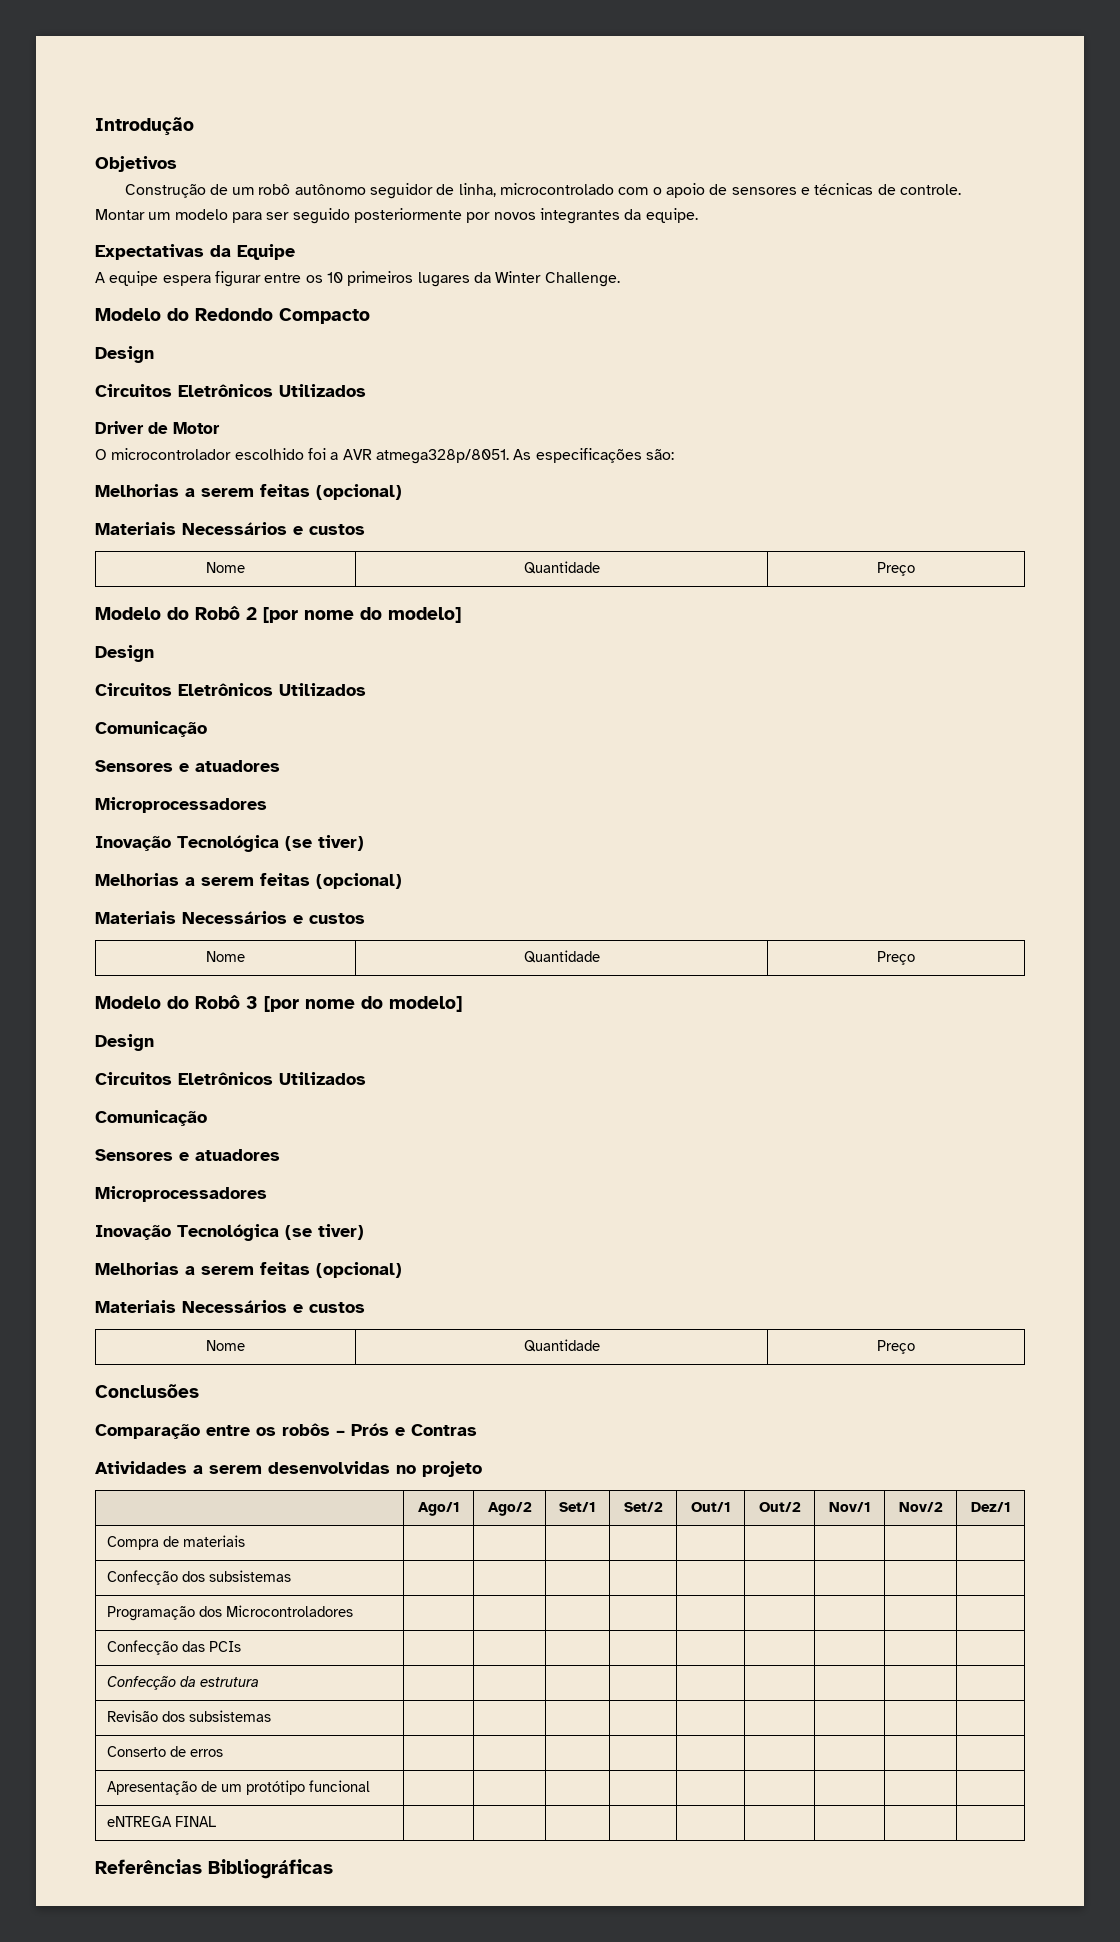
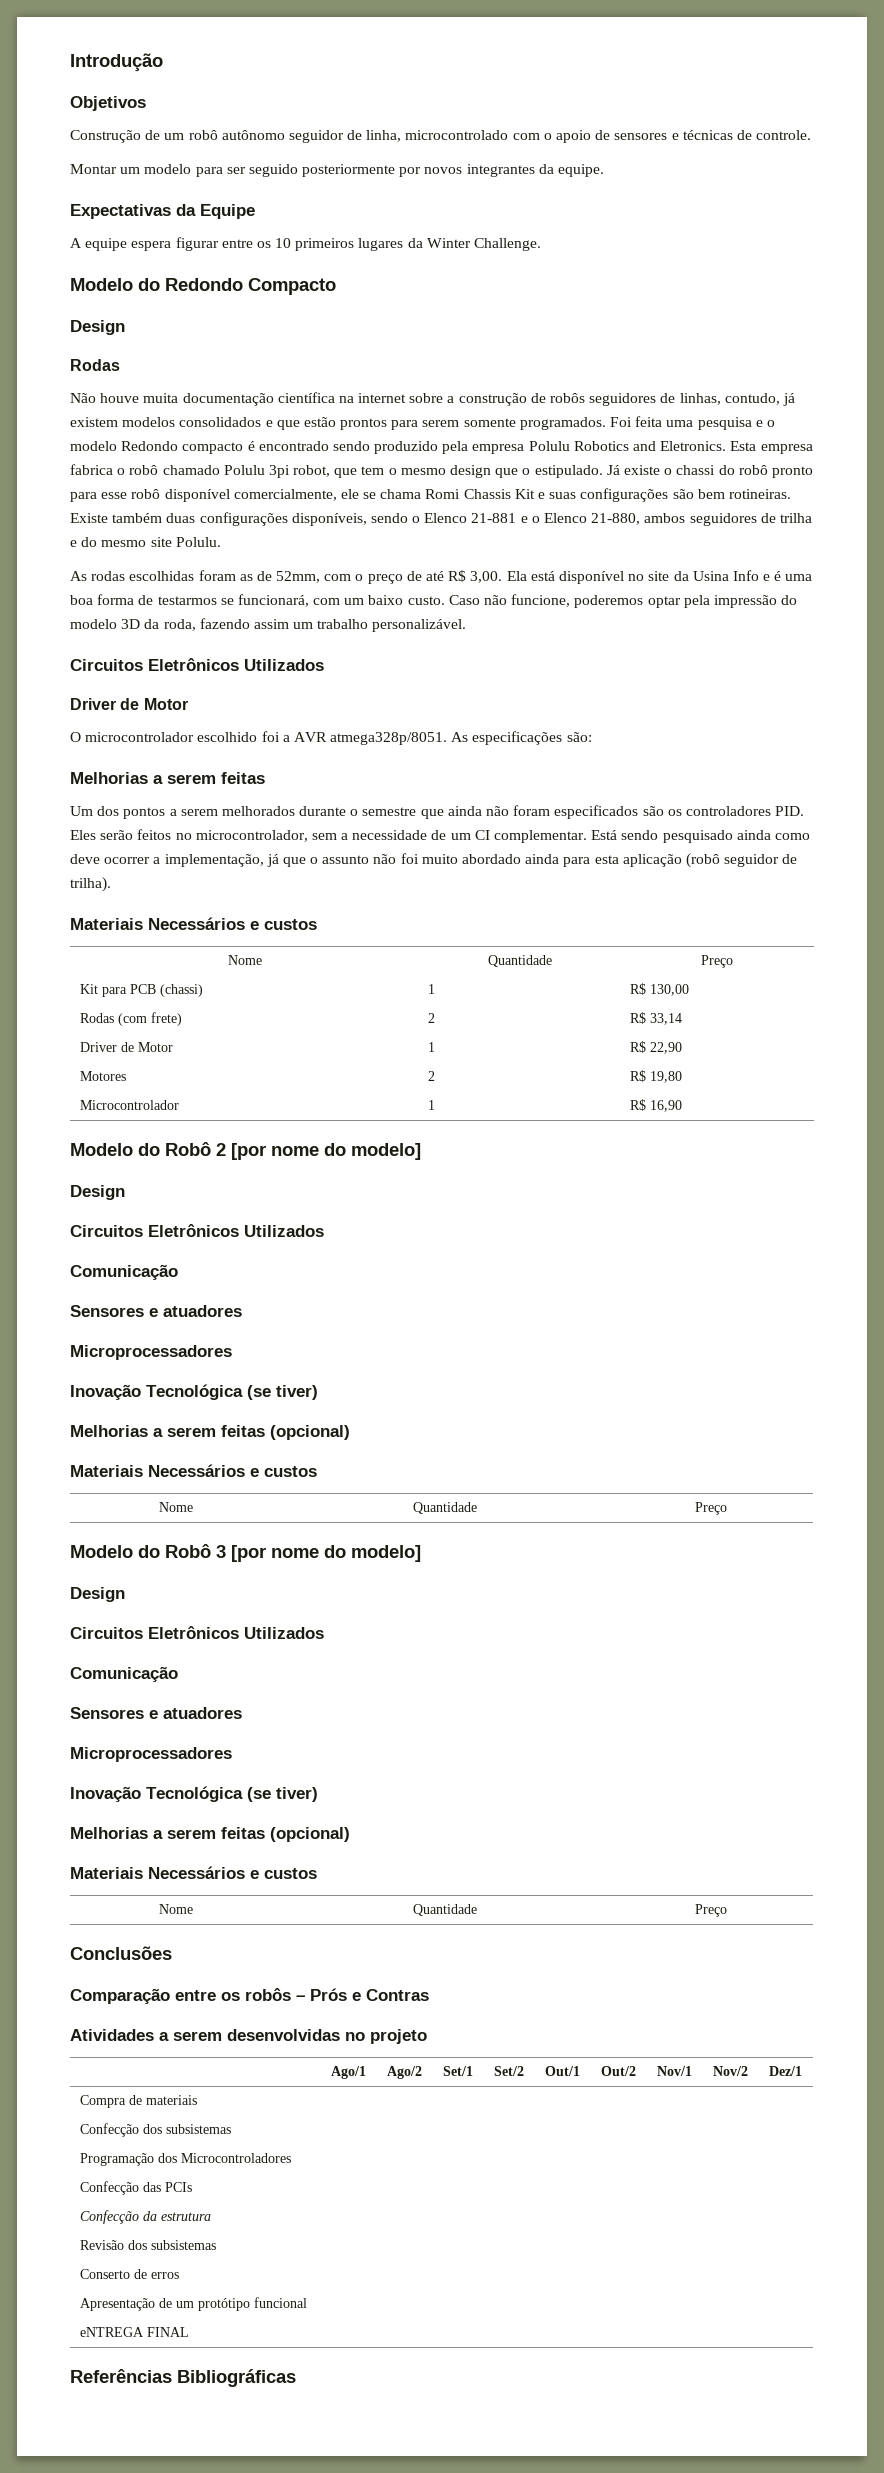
  Modelo do Redondo Compacto
  Design
+ Rodas
+ Não houve muita documentação científica na internet sobre a construção de robôs seguidores de linhas, contudo, já existem modelos consolidados e que estão prontos para serem somente programados. Foi feita uma pesquisa e o modelo Redondo compacto é encontrado sendo produzido pela empresa Polulu Robotics and Eletronics. Esta empresa fabrica o robô chamado Polulu 3pi robot, que tem o mesmo design que o estipulado. Já existe o chassi do robô pronto para esse robô disponível comercialmente, ele se chama Romi Chassis Kit e suas configurações são bem rotineiras. Existe também duas configurações disponíveis, sendo o Elenco 21-881 e o Elenco 21-880, ambos seguidores de trilha e do mesmo site Polulu.
+ As rodas escolhidas foram as de 52mm, com o preço de até R$ 3,00. Ela está disponível no site da Usina Info e é uma boa forma de testarmos se funcionará, com um baixo custo. Caso não funcione, poderemos optar pela impressão do modelo 3D da roda, fazendo assim um trabalho personalizável.
  As especificações são:
- Melhorias a serem feitas (opcional)
+ Melhorias a serem feitas
+ Um dos pontos a serem melhorados durante o semestre que ainda não foram especificados são os controladores PID. Eles serão feitos no microcontrolador, sem a necessidade de um CI complementar. Está sendo pesquisado ainda como deve ocorrer a implementação, já que o assunto não foi muito abordado ainda para esta aplicação (robô seguidor de trilha).
  Materiais Necessários e custos
  Nome | Quantidade | Preço
+ Kit para PCB (chassi) | 1 | R$ 130,00
+ Rodas (com frete) | 2 | R$ 33,14
+ Driver de Motor | 1 | R$ 22,90
+ Motores | 2 | R$ 19,80
+ Microcontrolador | 1 | R$ 16,90

